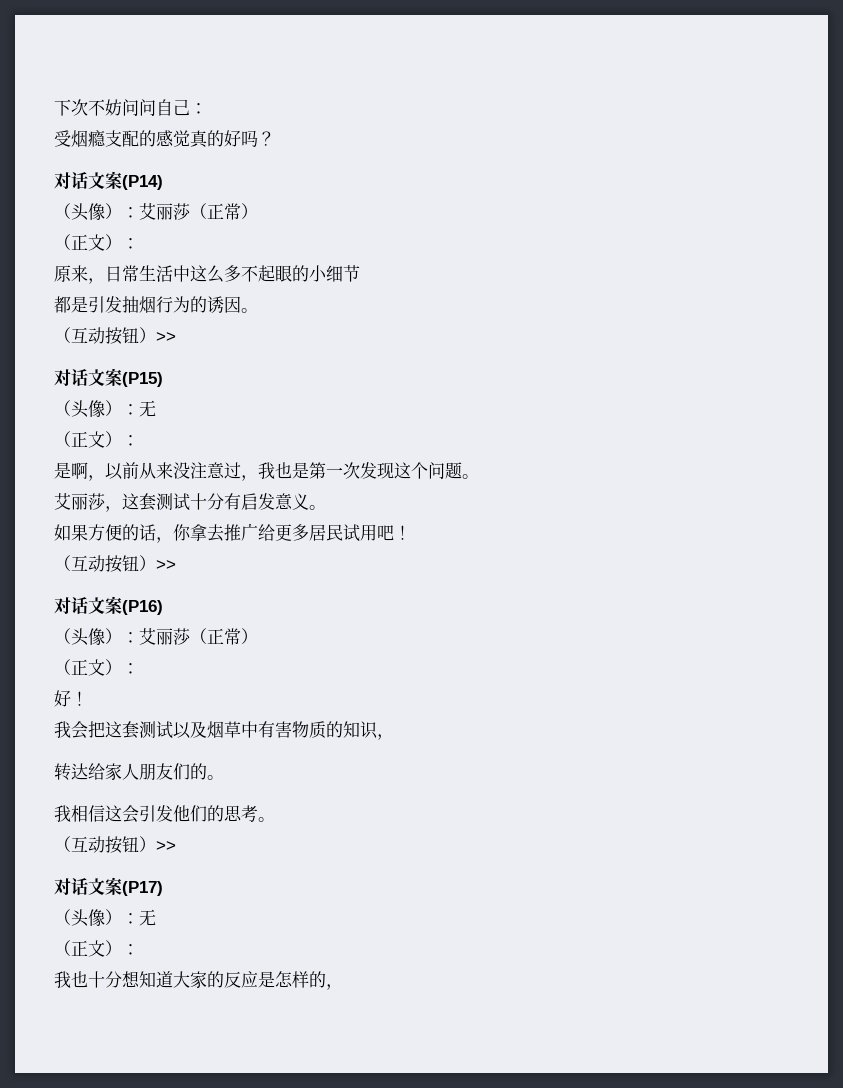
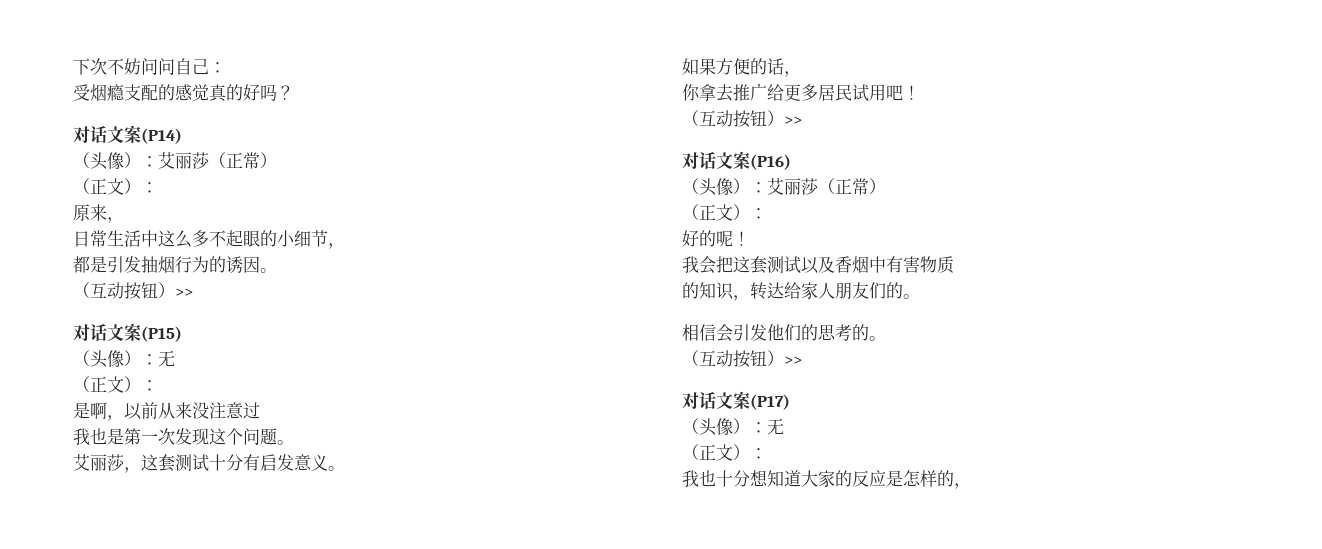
- 原来，日常生活中这么多不起眼的小细节
+ 原来，
+ 日常生活中这么多不起眼的小细节，
- 是啊，以前从来没注意过，我也是第一次发现这个问题。
+ 是啊，以前从来没注意过
+ 我也是第一次发现这个问题。
- 如果方便的话，你拿去推广给更多居民试用吧！
+ 如果方便的话，
+ 你拿去推广给更多居民试用吧！
- 好！
+ 好的呢！
- 我会把这套测试以及烟草中有害物质的知识，
- 转达给家人朋友们的。
+ 我会把这套测试以及香烟中有害物质
+ 的知识，转达给家人朋友们的。
- 我相信这会引发他们的思考。
+ 相信会引发他们的思考的。

